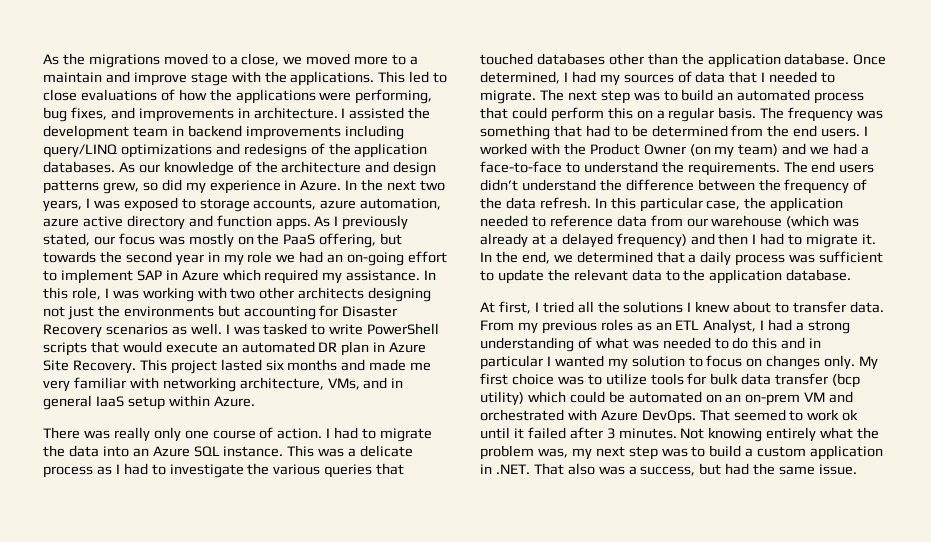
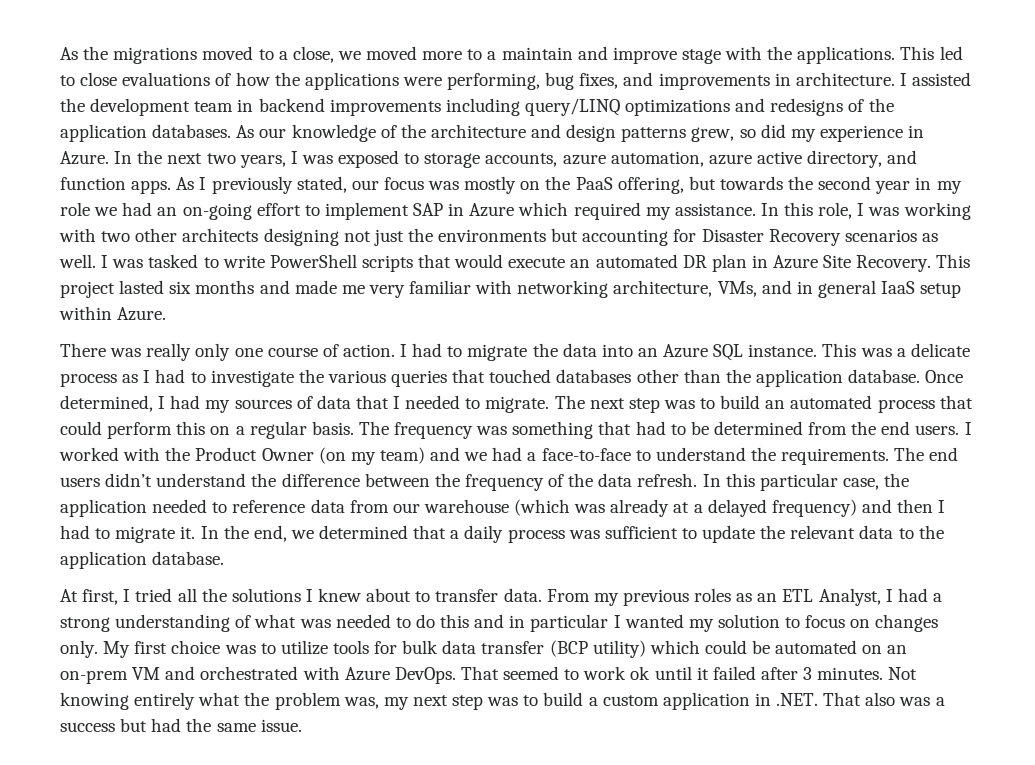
- In the next two years, I was exposed to storage accounts, azure automation, azure active directory and function apps.
+ In the next two years, I was exposed to storage accounts, azure automation, azure active directory, and function apps.
- My first choice was to utilize tools for bulk data transfer (bcp utility) which could be automated on an on-prem VM and orchestrated with Azure DevOps.
+ My first choice was to utilize tools for bulk data transfer (BCP utility) which could be automated on an on-prem VM and orchestrated with Azure DevOps.
- Not knowing entirely what the problem was, my next step was to build a custom application in .NET. That also was a success, but had the same issue.
+ Not knowing entirely what the problem was, my next step was to build a custom application in .NET. That also was a success but had the same issue.

